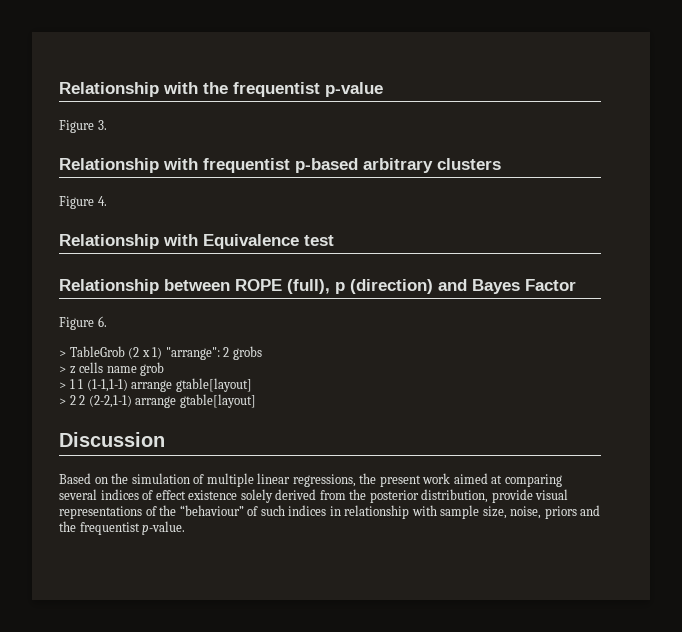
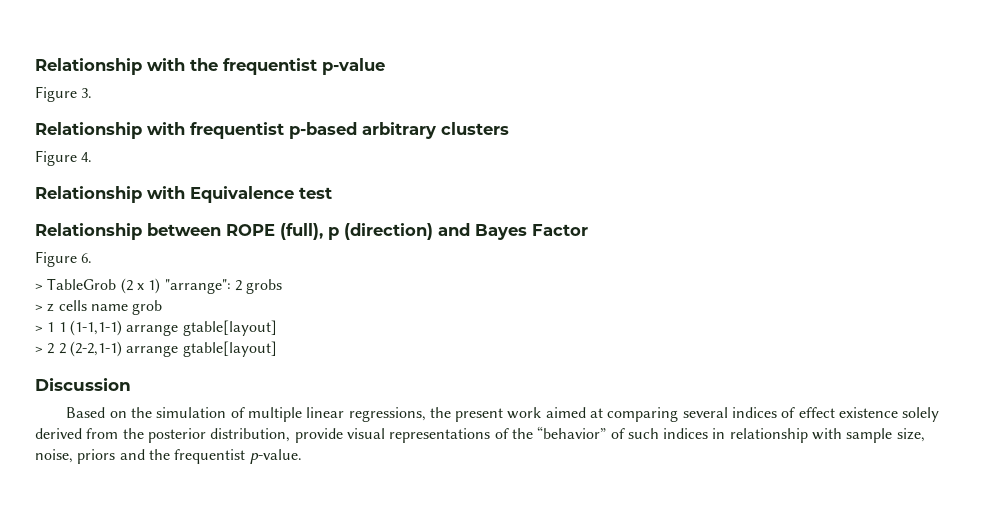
- Based on the simulation of multiple linear regressions, the present work aimed at comparing several indices of effect existence solely derived from the posterior distribution, provide visual representations of the “behaviour” of such indices in relationship with sample size, noise, priors and the frequentist p-value.
+ Based on the simulation of multiple linear regressions, the present work aimed at comparing several indices of effect existence solely derived from the posterior distribution, provide visual representations of the “behavior” of such indices in relationship with sample size, noise, priors and the frequentist p-value.

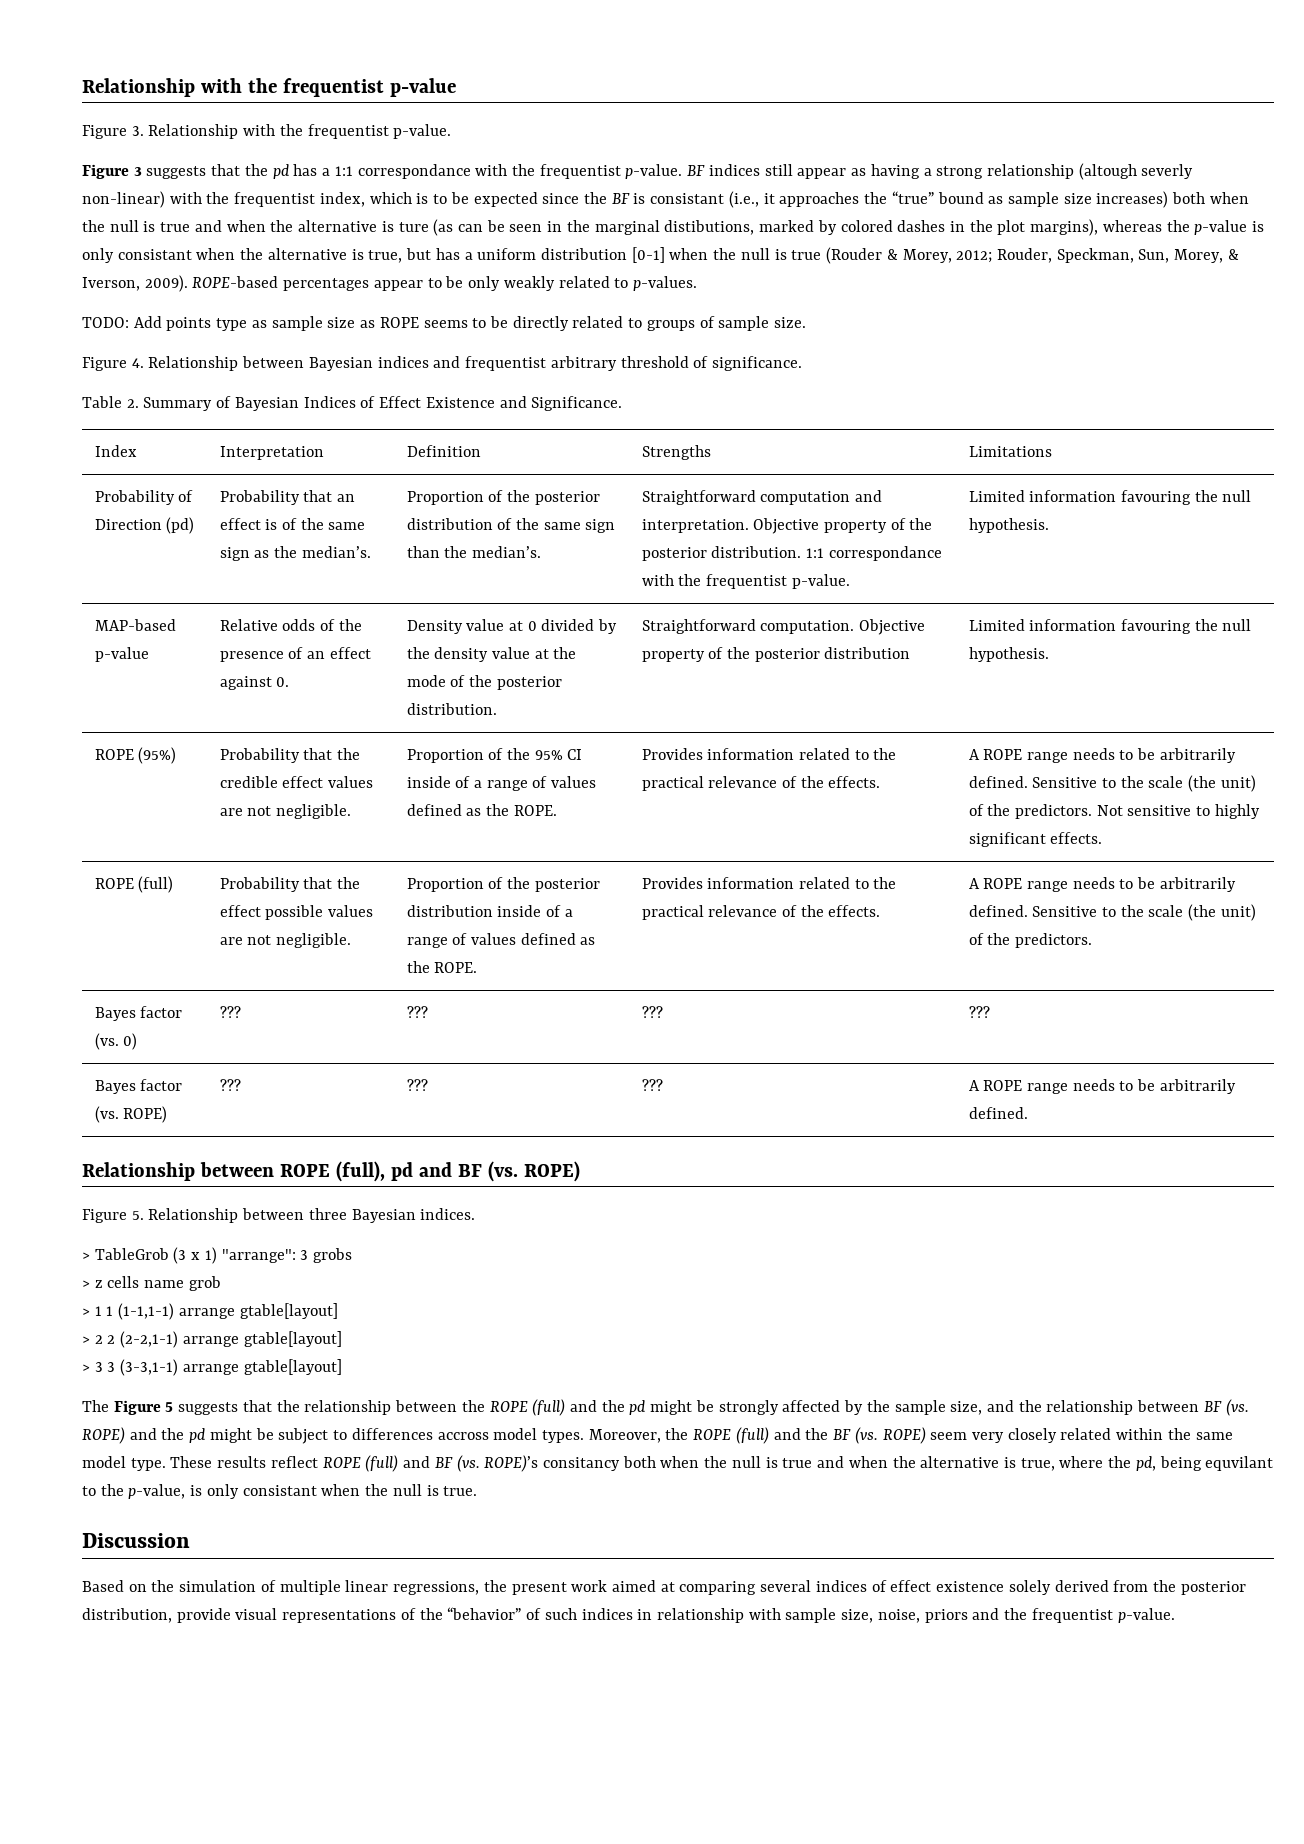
- Figure 3.
- Relationship with frequentist p-based arbitrary clusters
- Figure 4.
- Relationship with Equivalence test
- Relationship between ROPE (full), p (direction) and Bayes Factor
- Figure 6.
+ Figure 3. Relationship with the frequentist p-value.
+ Figure 3 suggests that the pd has a 1:1 correspondance with the frequentist p-value. BF indices still appear as having a strong relationship (altough severly non-linear) with the frequentist index, which is to be expected since the BF is consistant (i.e., it approaches the “true” bound as sample size increases) both when the null is true and when the alternative is ture (as can be seen in the marginal distibutions, marked by colored dashes in the plot margins), whereas the p-value is only consistant when the alternative is true, but has a uniform distribution [0-1] when the null is true (Rouder & Morey, 2012; Rouder, Speckman, Sun, Morey, & Iverson, 2009). ROPE-based percentages appear to be only weakly related to p-values.
+ TODO: Add points type as sample size as ROPE seems to be directly related to groups of sample size.
+ Figure 4. Relationship between Bayesian indices and frequentist arbitrary threshold of significance.
+ Table 2. Summary of Bayesian Indices of Effect Existence and Significance.
+ Index | Interpretation | Definition | Strengths | Limitations
+ Probability of Direction (pd) | Probability that an effect is of the same sign as the median’s. | Proportion of the posterior distribution of the same sign than the median’s. | Straightforward computation and interpretation. Objective property of the posterior distribution. 1:1 correspondance with the frequentist p-value. | Limited information favouring the null hypothesis.
+ MAP-based p-value | Relative odds of the presence of an effect against 0. | Density value at 0 divided by the density value at the mode of the posterior distribution. | Straightforward computation. Objective property of the posterior distribution | Limited information favouring the null hypothesis.
+ ROPE (95%) | Probability that the credible effect values are not negligible. | Proportion of the 95% CI inside of a range of values defined as the ROPE. | Provides information related to the practical relevance of the effects. | A ROPE range needs to be arbitrarily defined. Sensitive to the scale (the unit) of the predictors. Not sensitive to highly significant effects.
+ ROPE (full) | Probability that the effect possible values are not negligible. | Proportion of the posterior distribution inside of a range of values defined as the ROPE. | Provides information related to the practical relevance of the effects. | A ROPE range needs to be arbitrarily defined. Sensitive to the scale (the unit) of the predictors.
+ Bayes factor (vs. 0) | ??? | ??? | ??? | ???
+ Bayes factor (vs. ROPE) | ??? | ??? | ??? | A ROPE range needs to be arbitrarily defined.
+ Relationship between ROPE (full), pd and BF (vs. ROPE)
+ Figure 5. Relationship between three Bayesian indices.
- > TableGrob (2 x 1) "arrange": 2 grobs
+ > TableGrob (3 x 1) "arrange": 3 grobs
+ > 3 3 (3-3,1-1) arrange gtable[layout]
+ The Figure 5 suggests that the relationship between the ROPE (full) and the pd might be strongly affected by the sample size, and the relationship between BF (vs. ROPE) and the pd might be subject to differences accross model types. Moreover, the ROPE (full) and the BF (vs. ROPE) seem very closely related within the same model type. These results reflect ROPE (full) and BF (vs. ROPE)’s consitancy both when the null is true and when the alternative is true, where the pd, being equvilant to the p-value, is only consistant when the null is true.

